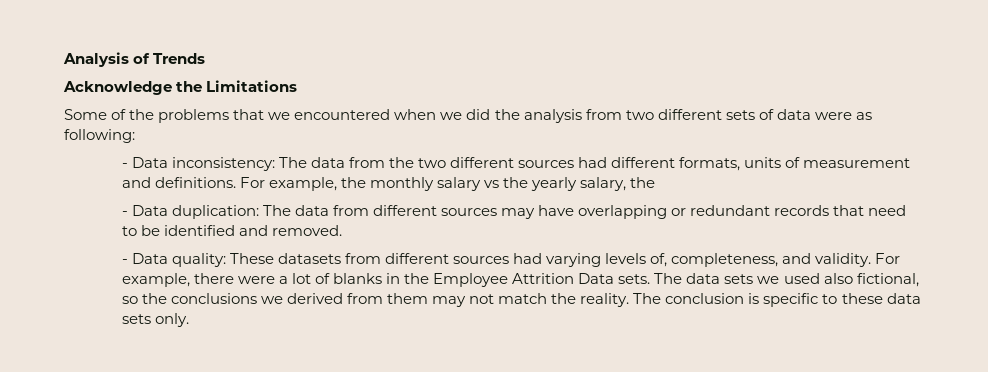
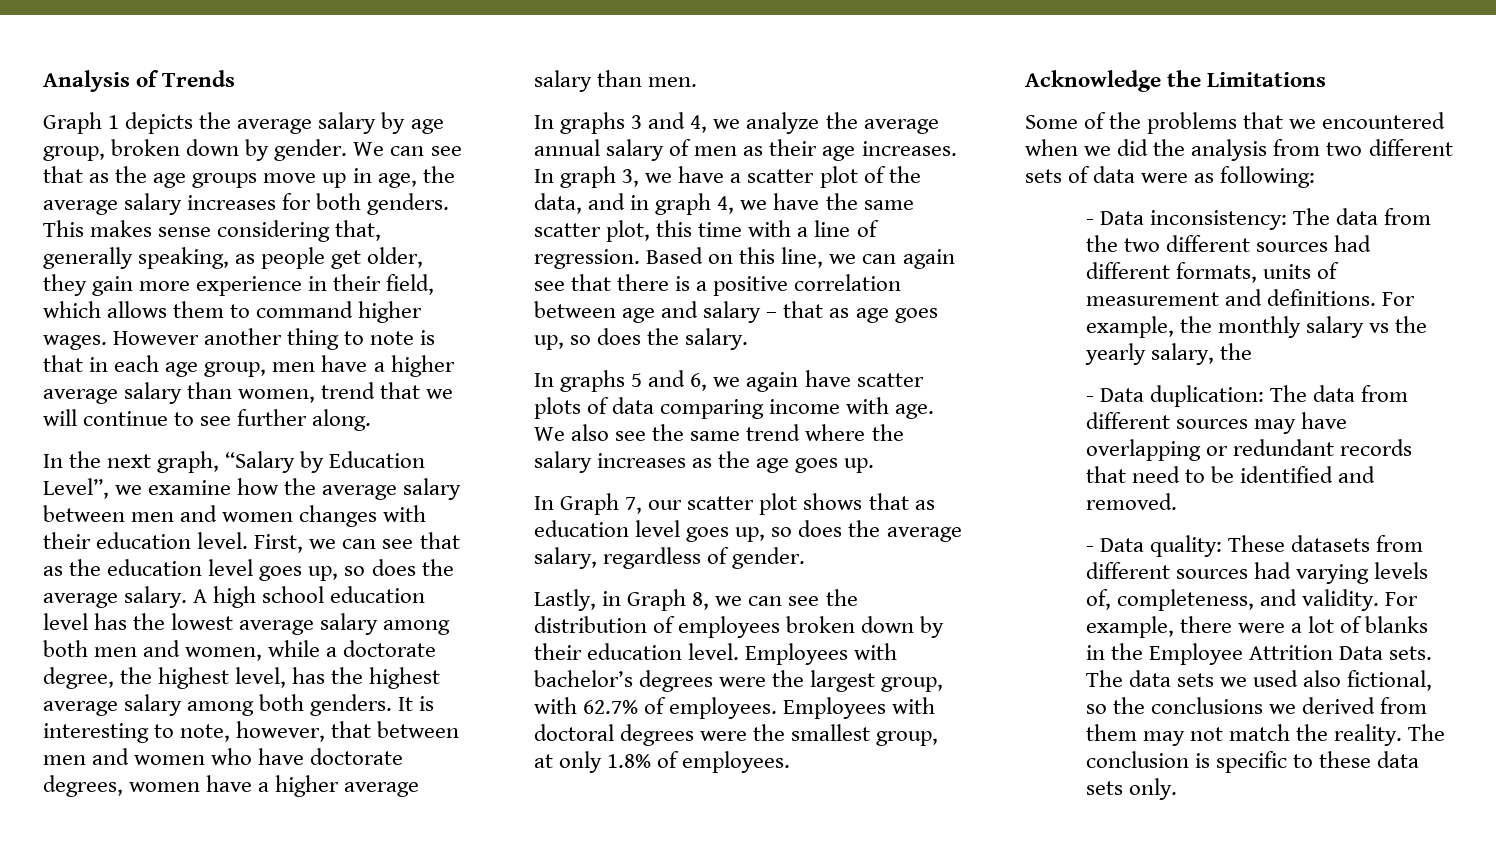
+ Graph 1 depicts the average salary by age group, broken down by gender. We can see that as the age groups move up in age, the average salary increases for both genders. This makes sense considering that, generally speaking, as people get older, they gain more experience in their field, which allows them to command higher wages. However another thing to note is that in each age group, men have a higher average salary than women, trend that we will continue to see further along.
+ In the next graph, “Salary by Education Level”, we examine how the average salary between men and women changes with their education level. First, we can see that as the education level goes up, so does the average salary. A high school education level has the lowest average salary among both men and women, while a doctorate degree, the highest level, has the highest average salary among both genders. It is interesting to note, however, that between men and women who have doctorate degrees, women have a higher average salary than men.
+ In graphs 3 and 4, we analyze the average annual salary of men as their age increases. In graph 3, we have a scatter plot of the data, and in graph 4, we have the same scatter plot, this time with a line of regression. Based on this line, we can again see that there is a positive correlation between age and salary – that as age goes up, so does the salary.
+ In graphs 5 and 6, we again have scatter plots of data comparing income with age. We also see the same trend where the salary increases as the age goes up.
+ In Graph 7, our scatter plot shows that as education level goes up, so does the average salary, regardless of gender.
+ Lastly, in Graph 8, we can see the distribution of employees broken down by their education level. Employees with bachelor’s degrees were the largest group, with 62.7% of employees. Employees with doctoral degrees were the smallest group, at only 1.8% of employees.

